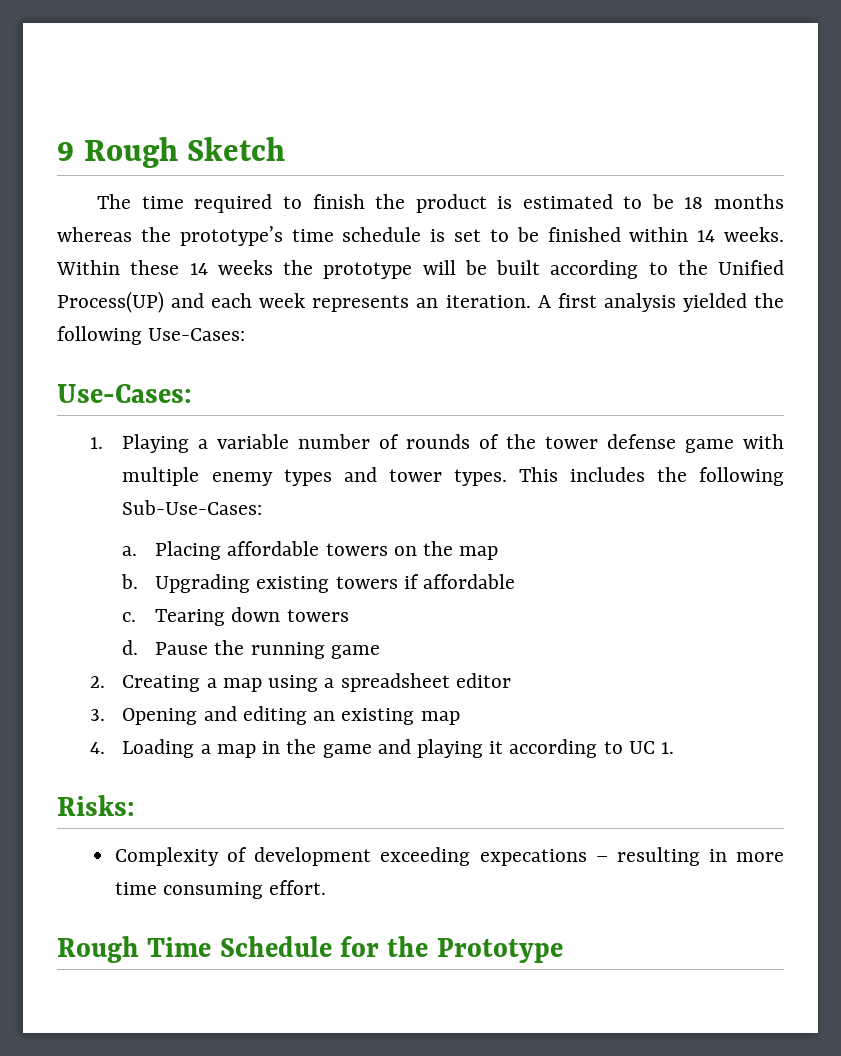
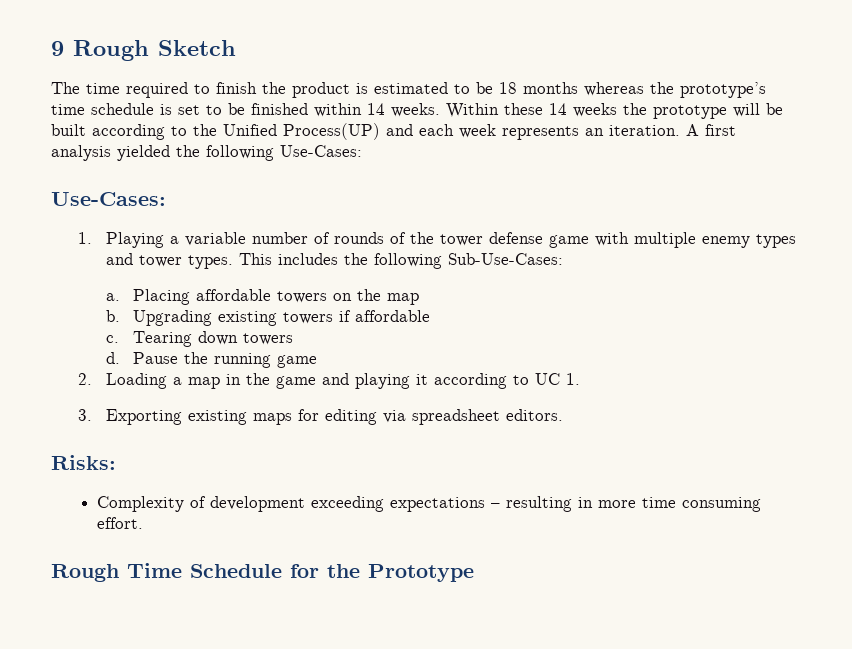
- 2. Creating a map using a spreadsheet editor
- 3. Opening and editing an existing map
- 4. Loading a map in the game and playing it according to UC 1.
+ 2. Loading a map in the game and playing it according to UC 1.
+ 3. Exporting existing maps for editing via spreadsheet editors.
- Complexity of development exceeding expecations – resulting in more time consuming effort.
+ Complexity of development exceeding expectations – resulting in more time consuming effort.

